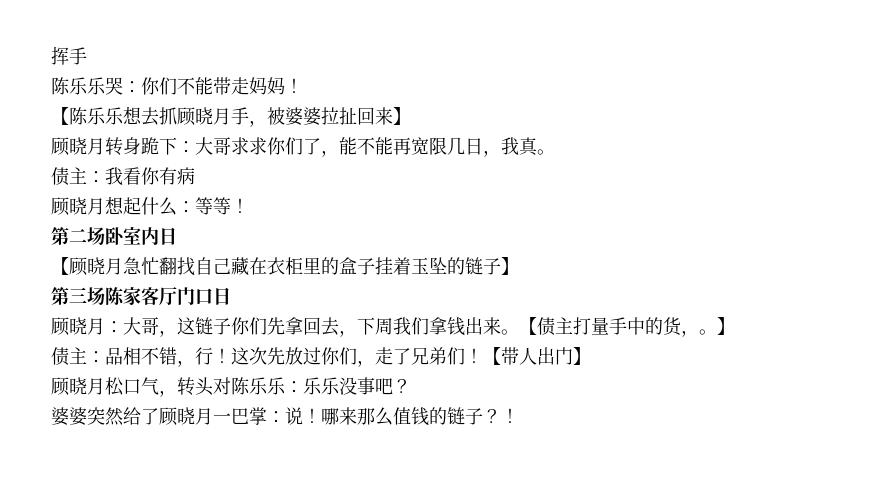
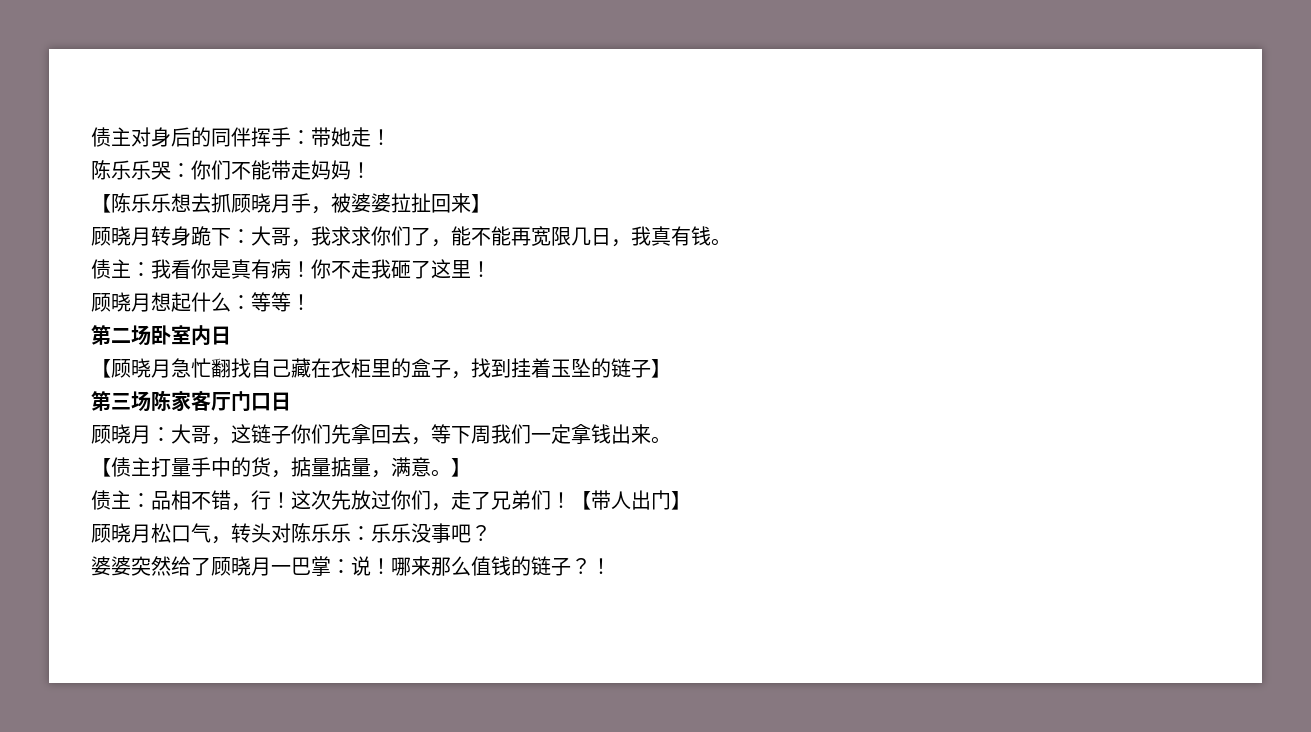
- 挥手
+ 债主对身后的同伴挥手：带她走！
- 顾晓月转身跪下：大哥求求你们了，能不能再宽限几日，我真。
+ 顾晓月转身跪下：大哥，我求求你们了，能不能再宽限几日，我真有钱。
- 债主：我看你有病
+ 债主：我看你是真有病！你不走我砸了这里！
- 【顾晓月急忙翻找自己藏在衣柜里的盒子挂着玉坠的链子】
+ 【顾晓月急忙翻找自己藏在衣柜里的盒子，找到挂着玉坠的链子】
- 顾晓月：大哥，这链子你们先拿回去，下周我们拿钱出来。【债主打量手中的货，。
+ 顾晓月：大哥，这链子你们先拿回去，等下周我们一定拿钱出来。
+ 【债主打量手中的货，掂量掂量，满意。

